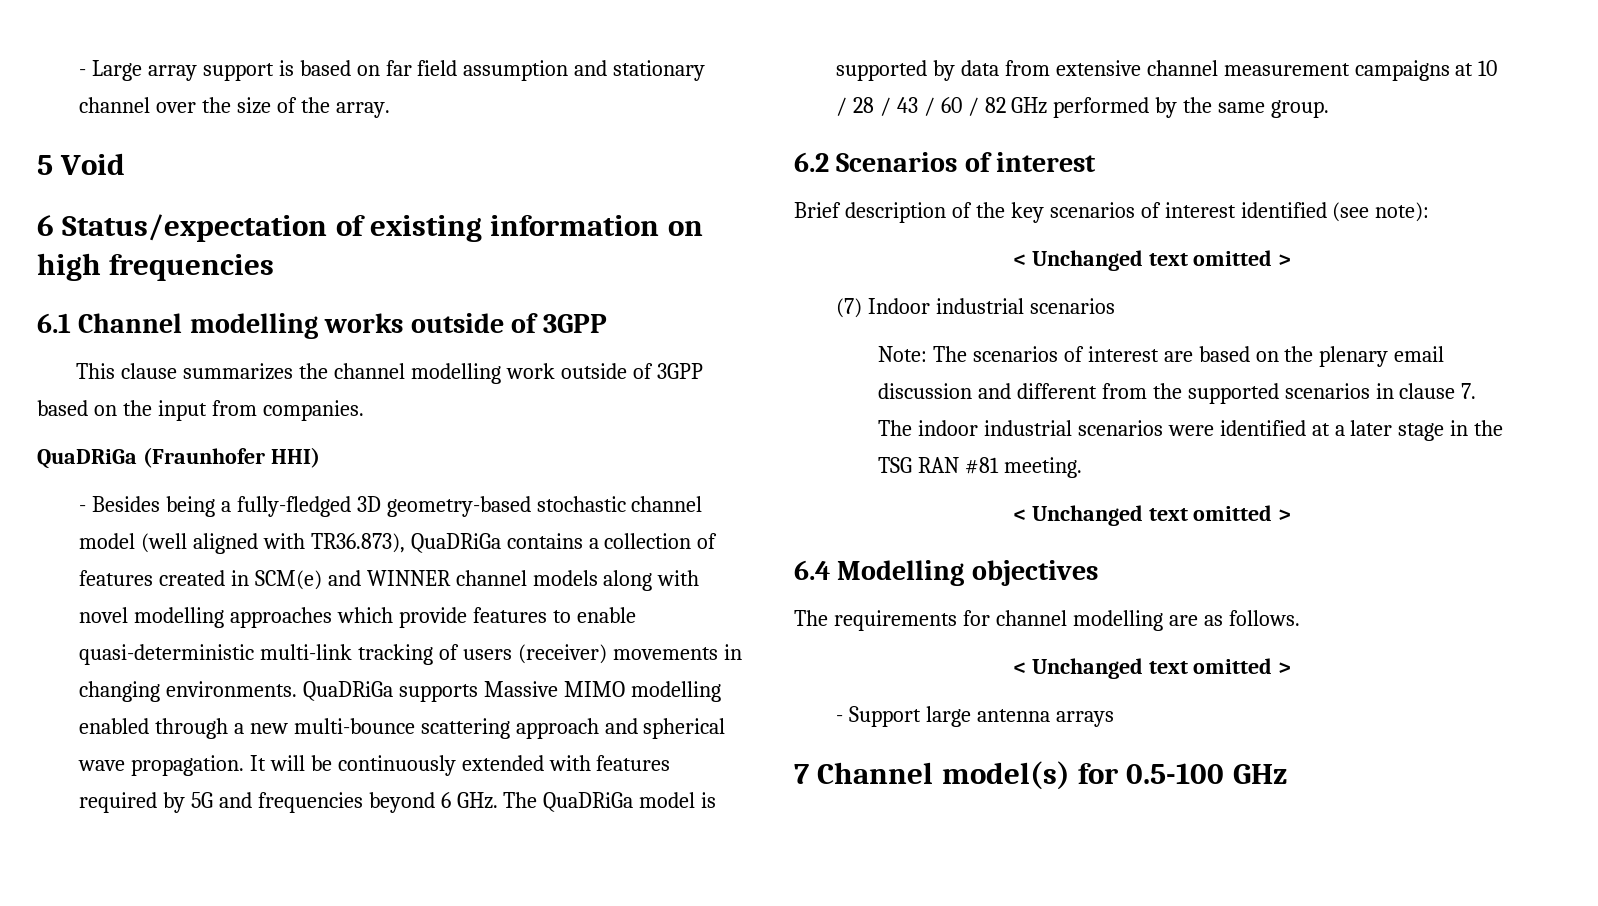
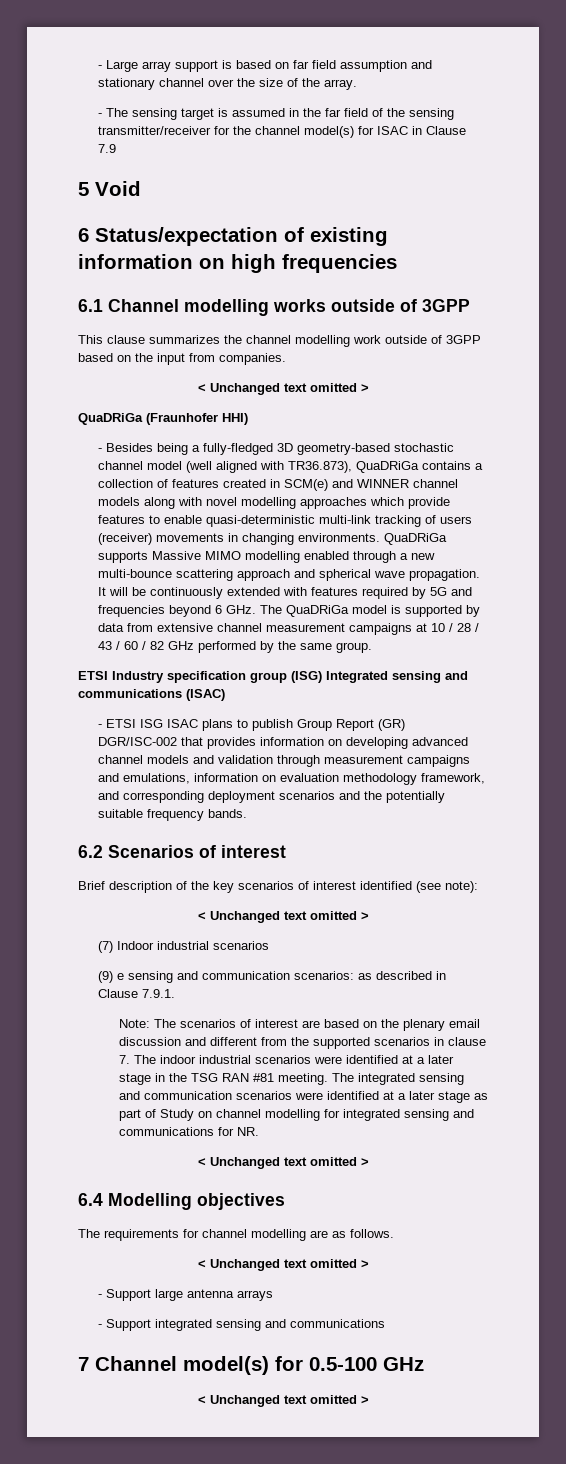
+ - The sensing target is assumed in the far field of the sensing transmitter/receiver for the channel model(s) for ISAC in Clause 7.9
  This clause summarizes the channel modelling work outside of 3GPP based on the input from companies.
+ < Unchanged text omitted >
+ ETSI Industry specification group (ISG) Integrated sensing and communications (ISAC)
+ - ETSI ISG ISAC plans to publish Group Report (GR) DGR/ISC-002 that provides information on developing advanced channel models and validation through measurement campaigns and emulations, information on evaluation methodology framework, and corresponding deployment scenarios and the potentially suitable frequency bands.
+ (9) e sensing and communication scenarios: as described in Clause 7.9.1.
+ The integrated sensing and communication scenarios were identified at a later stage as part of Study on channel modelling for integrated sensing and communications for NR.
+ - Support integrated sensing and communications
  7 Channel model(s) for 0.5-100 GHz
+ < Unchanged text omitted >

